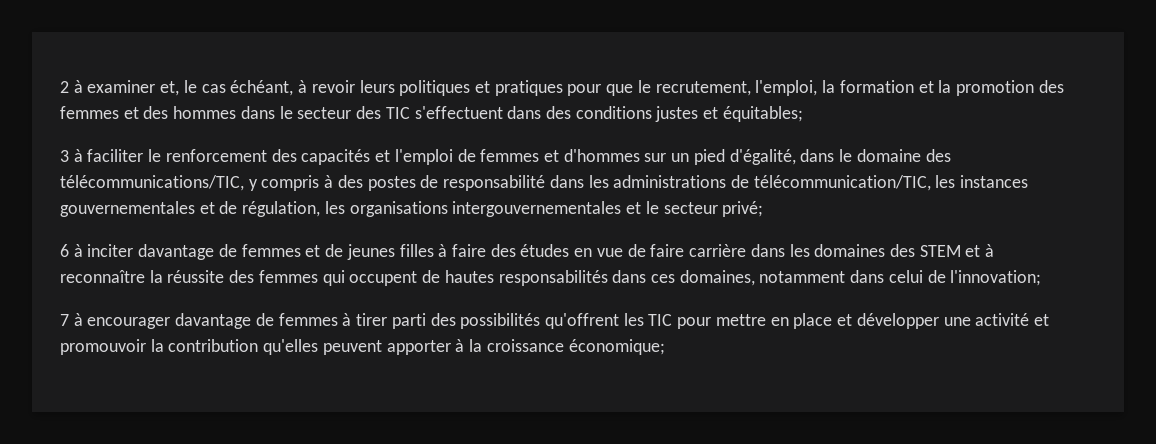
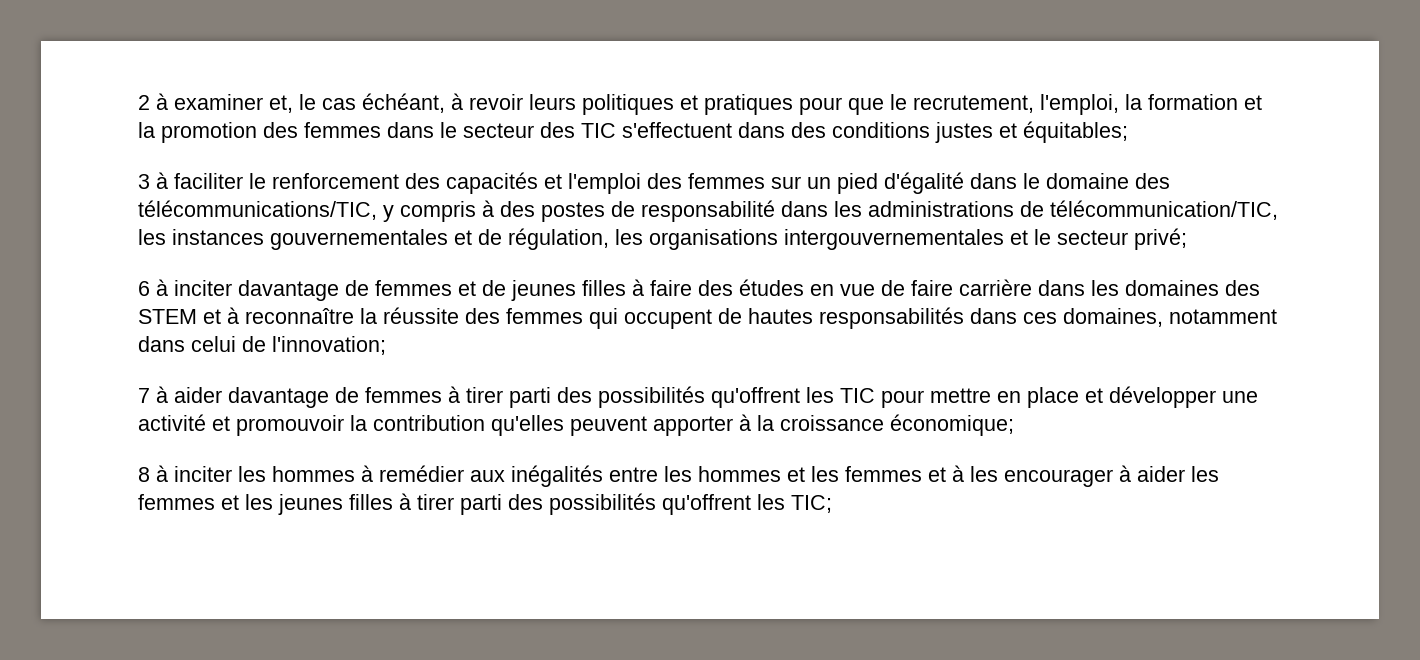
- 2 à examiner et, le cas échéant, à revoir leurs politiques et pratiques pour que le recrutement, l'emploi, la formation et la promotion des femmes et des hommes dans le secteur des TIC s'effectuent dans des conditions justes et équitables;
+ 2 à examiner et, le cas échéant, à revoir leurs politiques et pratiques pour que le recrutement, l'emploi, la formation et la promotion des femmes dans le secteur des TIC s'effectuent dans des conditions justes et équitables;
- 3 à faciliter le renforcement des capacités et l'emploi de femmes et d'hommes sur un pied d'égalité, dans le domaine des télécommunications/TIC, y compris à des postes de responsabilité dans les administrations de télécommunication/TIC, les instances gouvernementales et de régulation, les organisations intergouvernementales et le secteur privé;
+ 3 à faciliter le renforcement des capacités et l'emploi des femmes sur un pied d'égalité dans le domaine des télécommunications/TIC, y compris à des postes de responsabilité dans les administrations de télécommunication/TIC, les instances gouvernementales et de régulation, les organisations intergouvernementales et le secteur privé;
- 7 à encourager davantage de femmes à tirer parti des possibilités qu'offrent les TIC pour mettre en place et développer une activité et promouvoir la contribution qu'elles peuvent apporter à la croissance économique;
+ 7 à aider davantage de femmes à tirer parti des possibilités qu'offrent les TIC pour mettre en place et développer une activité et promouvoir la contribution qu'elles peuvent apporter à la croissance économique;
+ 8 à inciter les hommes à remédier aux inégalités entre les hommes et les femmes et à les encourager à aider les femmes et les jeunes filles à tirer parti des possibilités qu'offrent les TIC;

